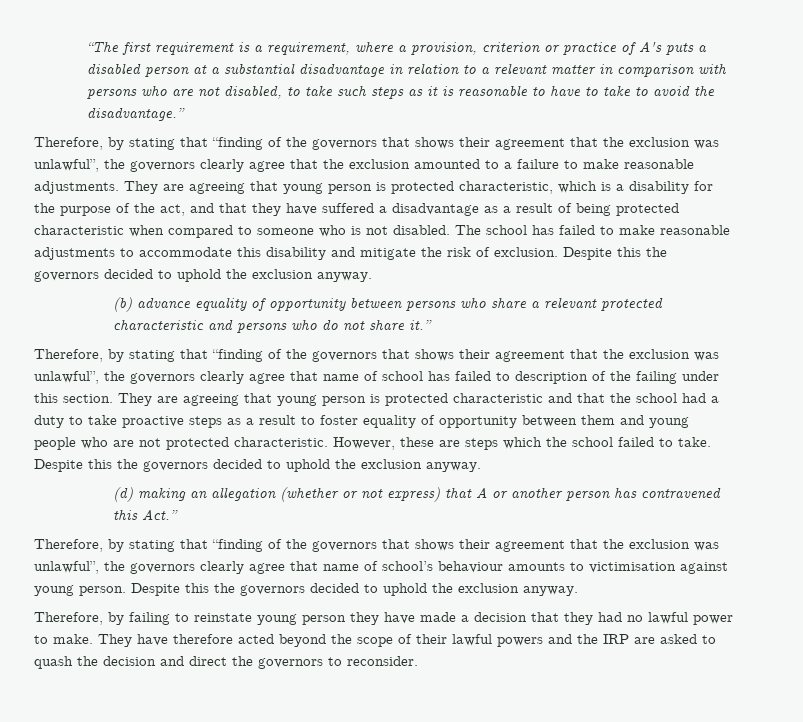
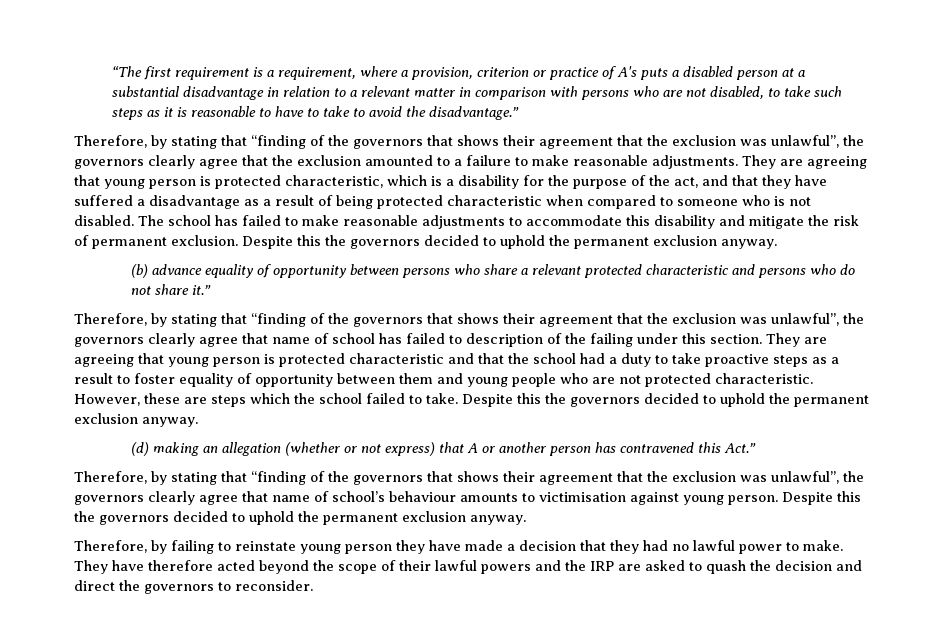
- The school has failed to make reasonable adjustments to accommodate this disability and mitigate the risk of exclusion. Despite this the governors decided to uphold the exclusion anyway.
+ The school has failed to make reasonable adjustments to accommodate this disability and mitigate the risk of permanent exclusion. Despite this the governors decided to uphold the permanent exclusion anyway.
- However, these are steps which the school failed to take. Despite this the governors decided to uphold the exclusion anyway.
+ However, these are steps which the school failed to take. Despite this the governors decided to uphold the permanent exclusion anyway.
- Therefore, by stating that “finding of the governors that shows their agreement that the exclusion was unlawful”, the governors clearly agree that name of school’s behaviour amounts to victimisation against young person. Despite this the governors decided to uphold the exclusion anyway.
+ Therefore, by stating that “finding of the governors that shows their agreement that the exclusion was unlawful”, the governors clearly agree that name of school’s behaviour amounts to victimisation against young person. Despite this the governors decided to uphold the permanent exclusion anyway.

